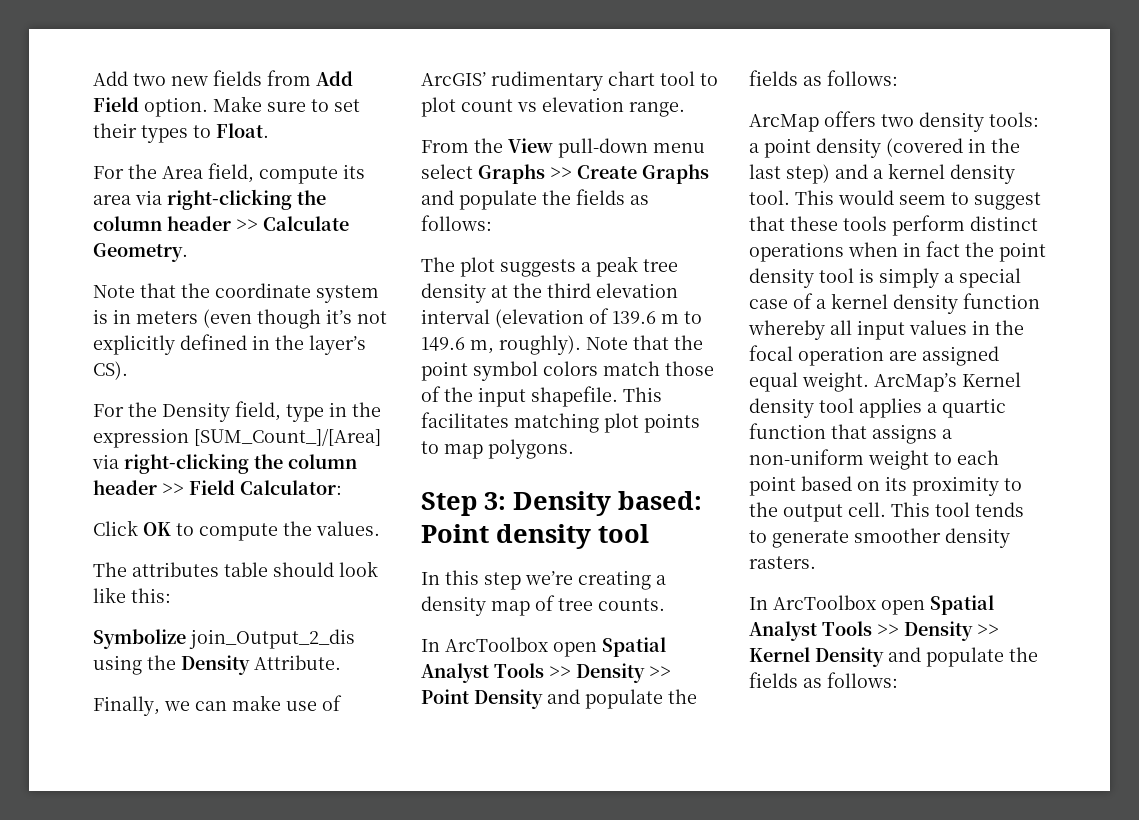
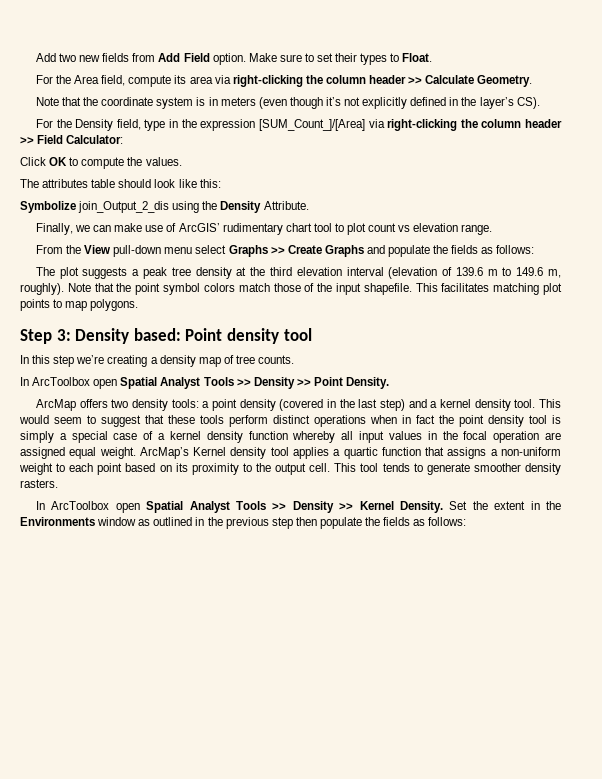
- In ArcToolbox open Spatial Analyst Tools >> Density >> Point Density and populate the fields as follows:
+ In ArcToolbox open Spatial Analyst Tools >> Density >> Point Density.
- In ArcToolbox open Spatial Analyst Tools >> Density >> Kernel Density and populate the fields as follows:
+ In ArcToolbox open Spatial Analyst Tools >> Density >> Kernel Density. Set the extent in the Environments window as outlined in the previous step then populate the fields as follows:

